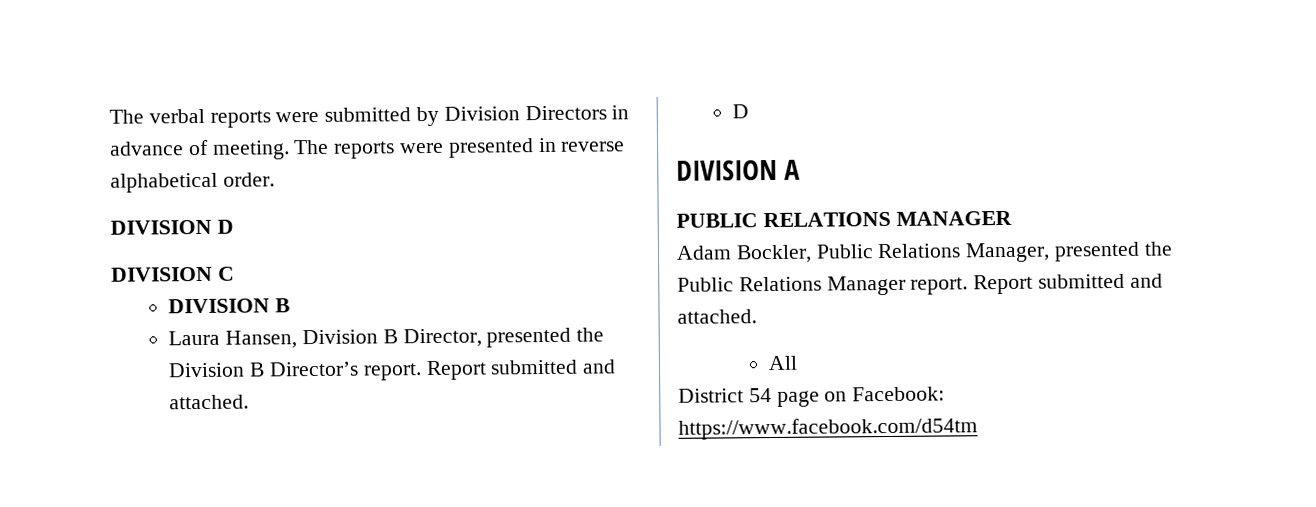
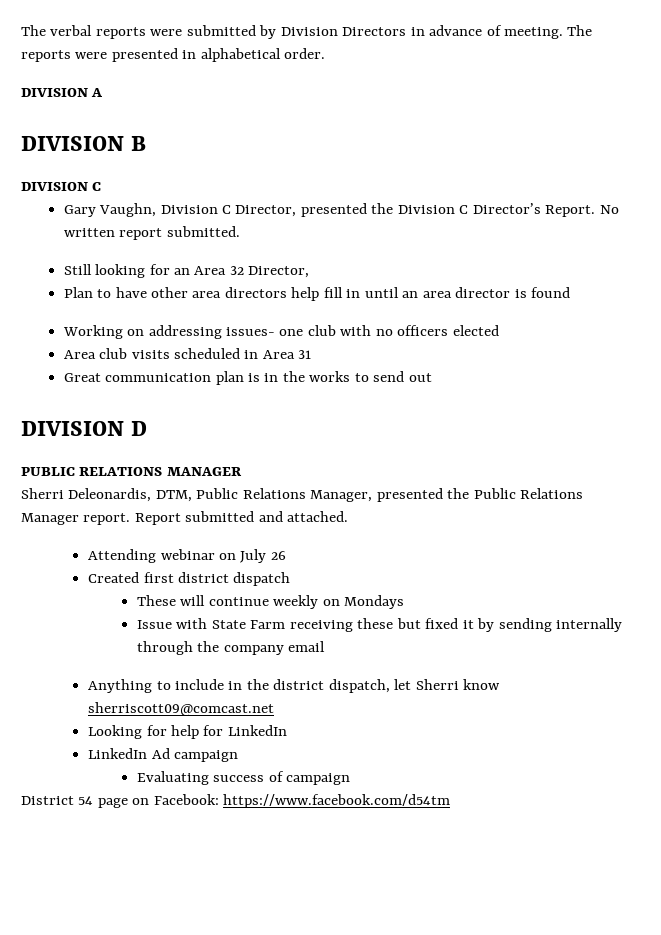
- The reports were presented in reverse alphabetical order.
+ The reports were presented in alphabetical order.
- DIVISION D
+ DIVISION A
+ DIVISION B
- DIVISION B
- Laura Hansen, Division B Director, presented the Division B Director’s report. Report submitted and attached.
- D
- DIVISION A
+ Gary Vaughn, Division C Director, presented the Division C Director’s Report. No written report submitted.
+ Still looking for an Area 32 Director,
+ Plan to have other area directors help fill in until an area director is found
+ Working on addressing issues- one club with no officers elected
+ Area club visits scheduled in Area 31
+ Great communication plan is in the works to send out
+ DIVISION D
- Adam Bockler, Public Relations Manager, presented the Public Relations Manager report.
+ Sherri Deleonardis, DTM, Public Relations Manager, presented the Public Relations Manager report.
- All
+ Attending webinar on July 26
+ Created first district dispatch
+ These will continue weekly on Mondays
+ Issue with State Farm receiving these but fixed it by sending internally through the company email
+ Anything to include in the district dispatch, let Sherri know sherriscott09@comcast.net
+ Looking for help for LinkedIn
+ LinkedIn Ad campaign
+ Evaluating success of campaign

